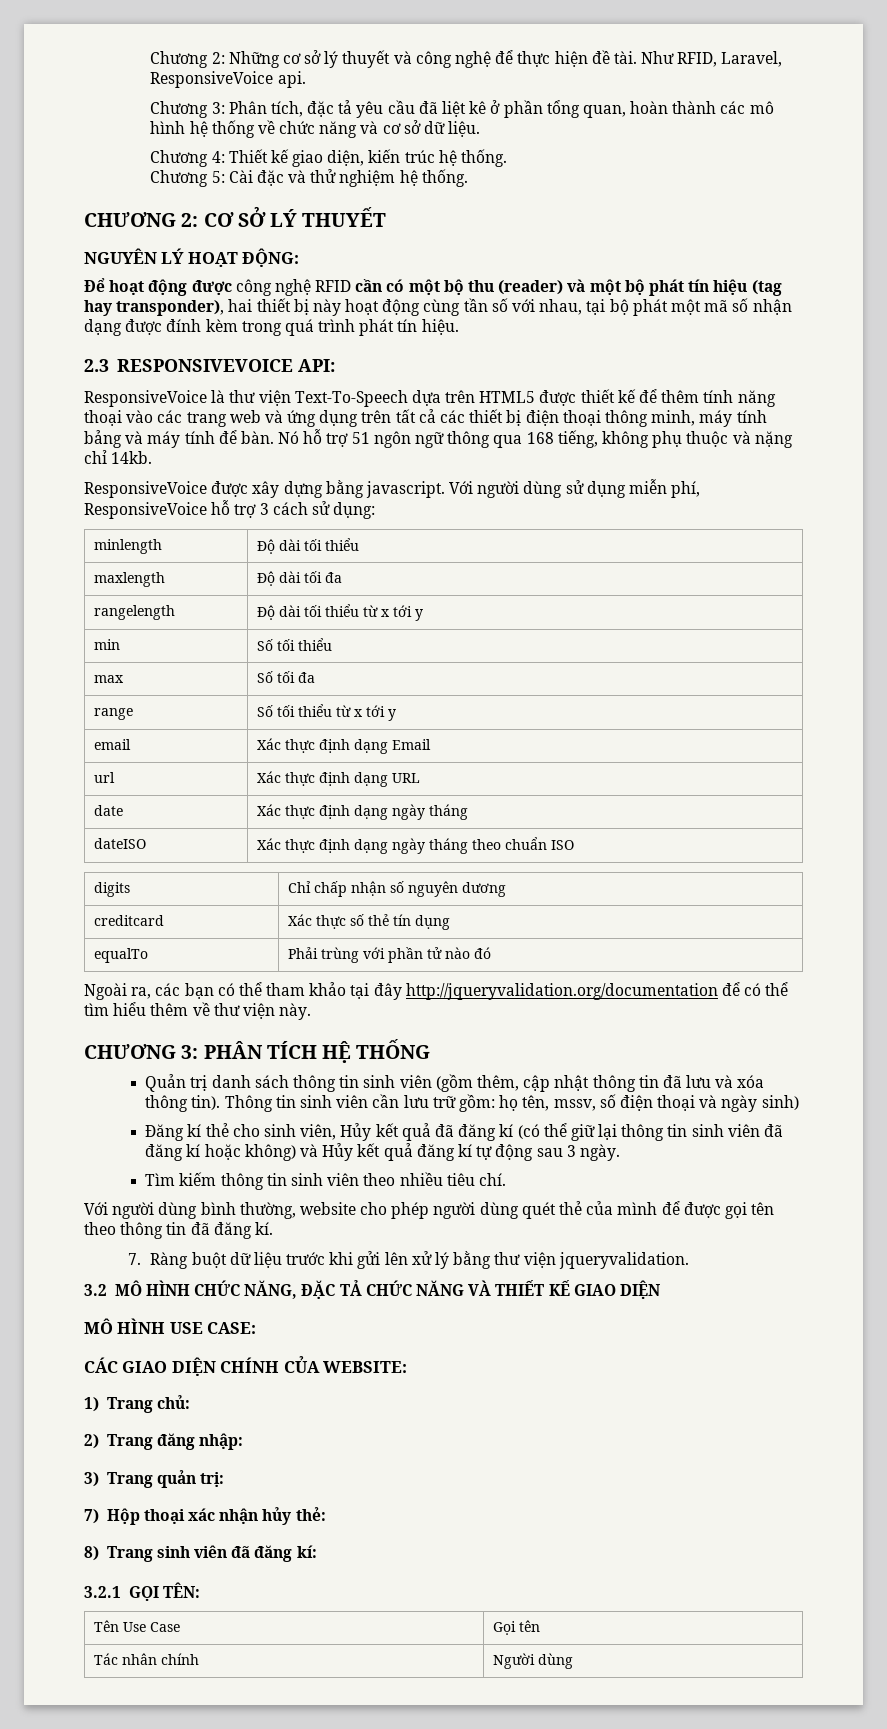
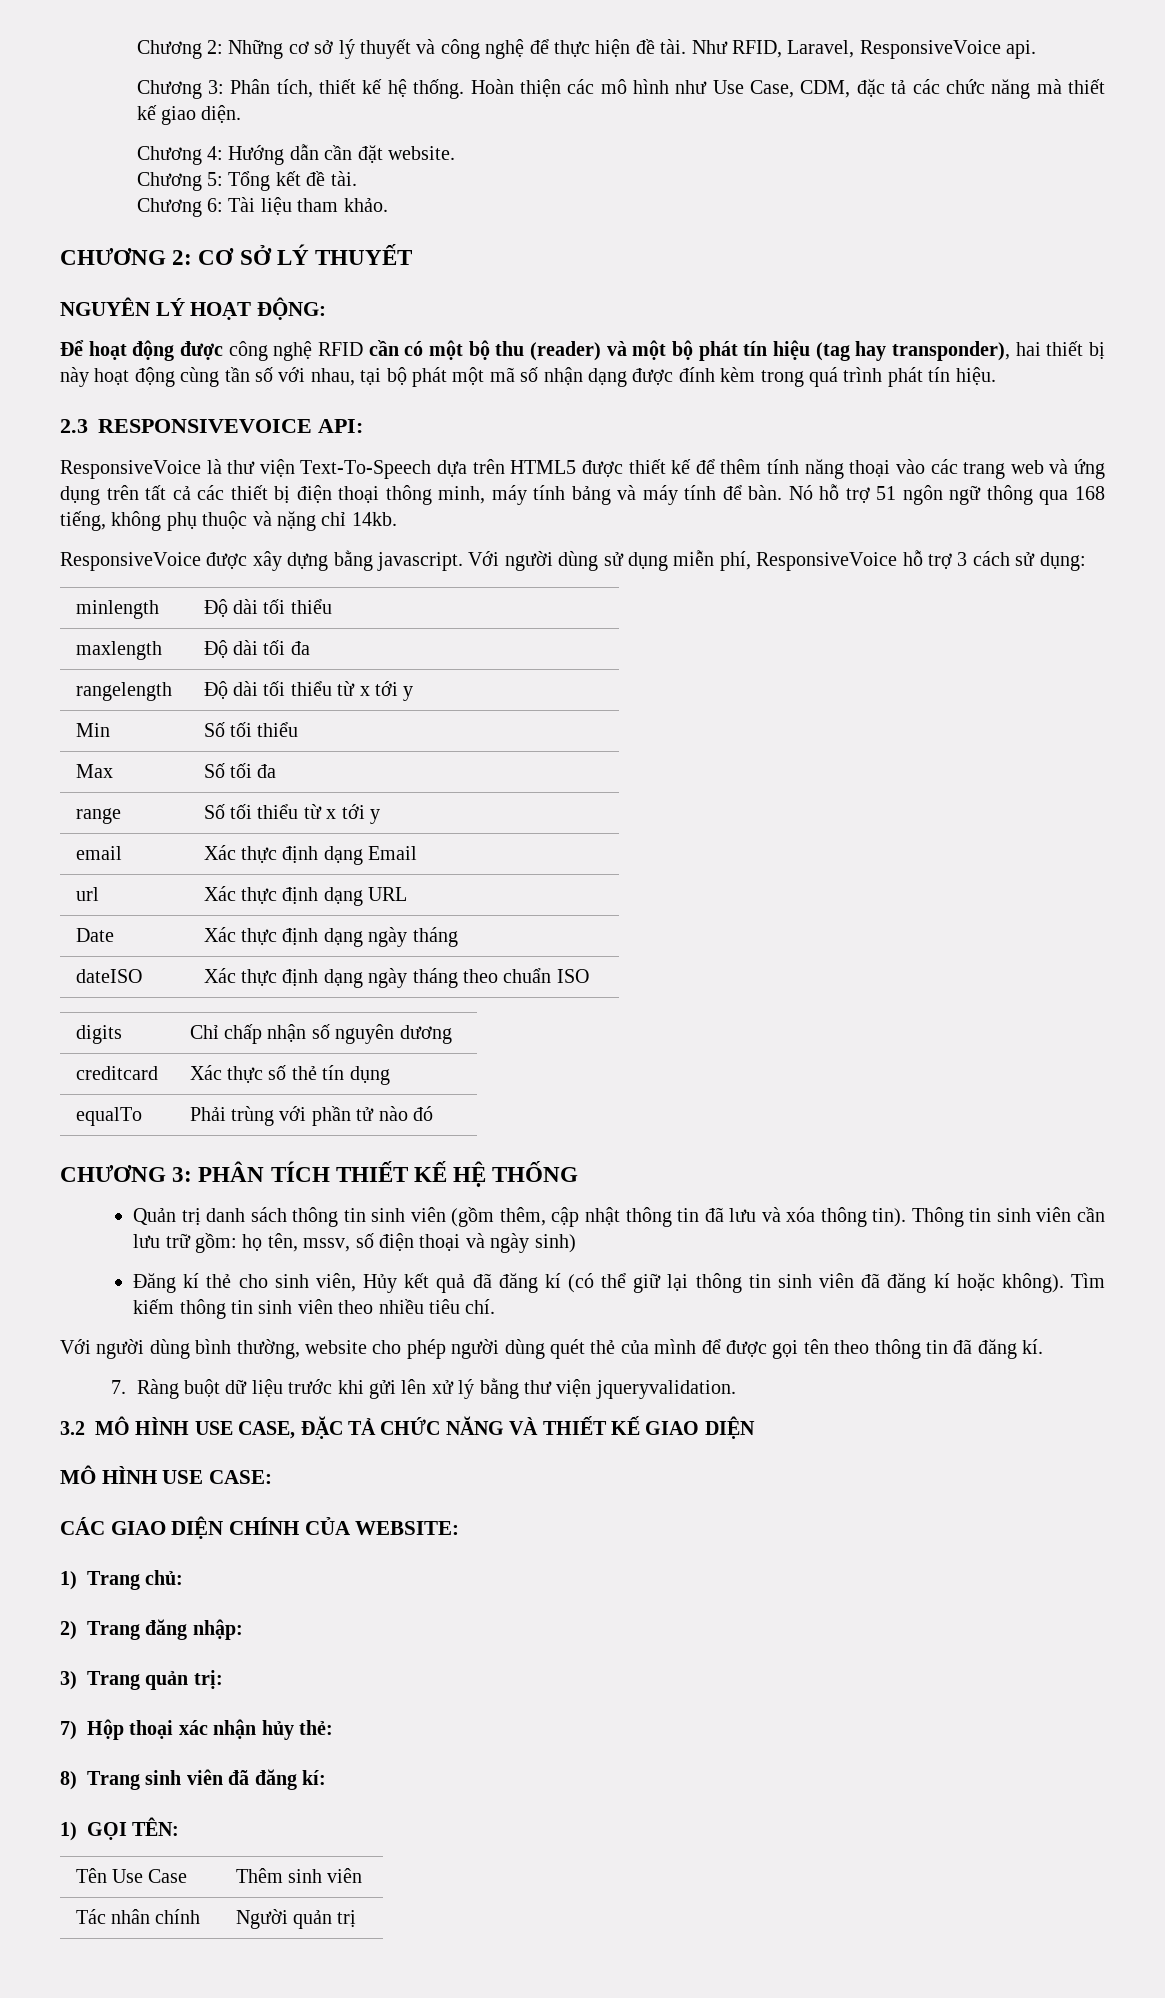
- Chương 3: Phân tích, đặc tả yêu cầu đã liệt kê ở phần tổng quan, hoàn thành các mô hình hệ thống về chức năng và cơ sở dữ liệu.
- Chương 4: Thiết kế giao diện, kiến trúc hệ thống.
- Chương 5: Cài đặc và thử nghiệm hệ thống.
+ Chương 3: Phân tích, thiết kế hệ thống. Hoàn thiện các mô hình như Use Case, CDM, đặc tả các chức năng mà thiết kế giao diện.
+ Chương 4: Hướng dẫn cần đặt website.
+ Chương 5: Tổng kết đề tài.
+ Chương 6: Tài liệu tham khảo.
- min | Số tối thiểu
+ Min | Số tối thiểu
- max | Số tối đa
+ Max | Số tối đa
- date | Xác thực định dạng ngày tháng
+ Date | Xác thực định dạng ngày tháng
- Ngoài ra, các bạn có thể tham khảo tại đây http://jqueryvalidation.org/documentation để có thể tìm hiểu thêm về thư viện này.
- CHƯƠNG 3: PHÂN TÍCH HỆ THỐNG
+ CHƯƠNG 3: PHÂN TÍCH THIẾT KẾ HỆ THỐNG
- Đăng kí thẻ cho sinh viên, Hủy kết quả đã đăng kí (có thể giữ lại thông tin sinh viên đã đăng kí hoặc không) và Hủy kết quả đăng kí tự động sau 3 ngày.
- Tìm kiếm thông tin sinh viên theo nhiều tiêu chí.
+ Đăng kí thẻ cho sinh viên, Hủy kết quả đã đăng kí (có thể giữ lại thông tin sinh viên đã đăng kí hoặc không). Tìm kiếm thông tin sinh viên theo nhiều tiêu chí.
- 3.2 MÔ HÌNH CHỨC NĂNG, ĐẶC TẢ CHỨC NĂNG VÀ THIẾT KẾ GIAO DIỆN
+ 3.2 MÔ HÌNH USE CASE, ĐẶC TẢ CHỨC NĂNG VÀ THIẾT KẾ GIAO DIỆN
- 3.2.1 GỌI TÊN:
+ 1) GỌI TÊN:
- Tên Use Case | Gọi tên
+ Tên Use Case | Thêm sinh viên
- Tác nhân chính | Người dùng
+ Tác nhân chính | Người quản trị

